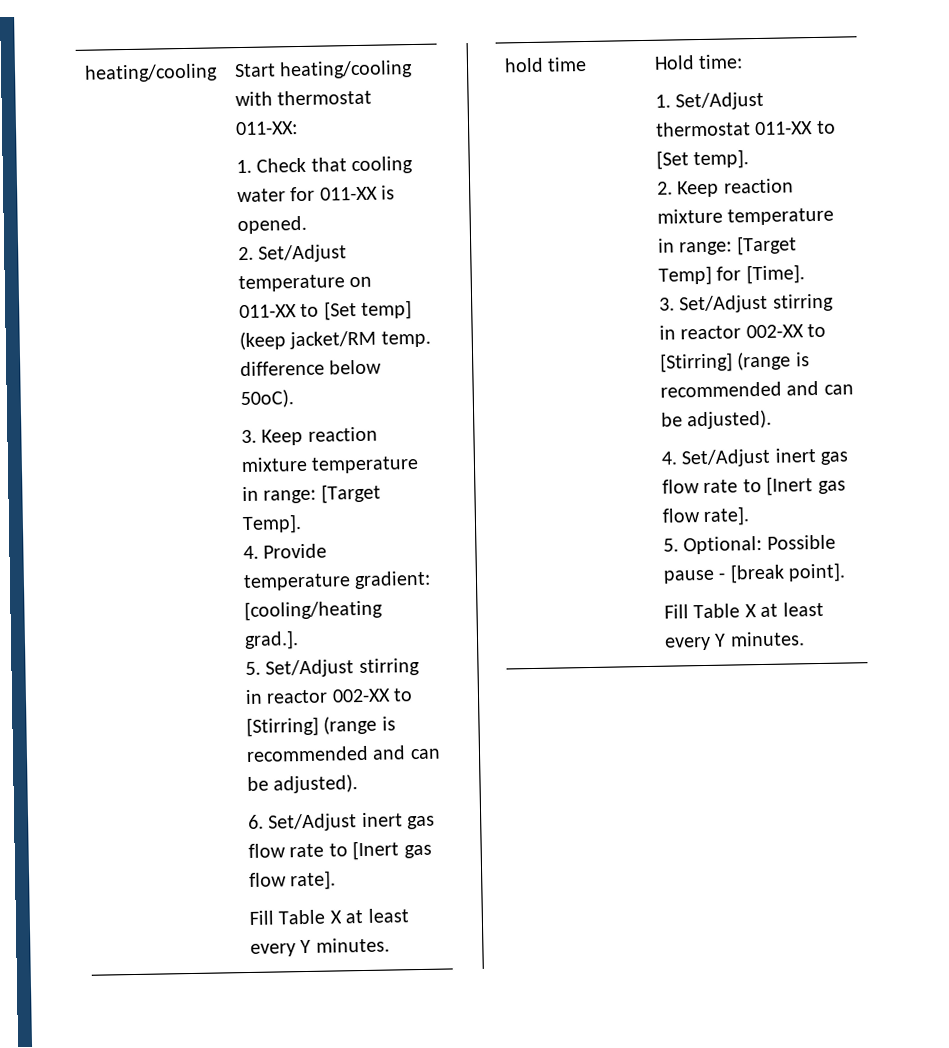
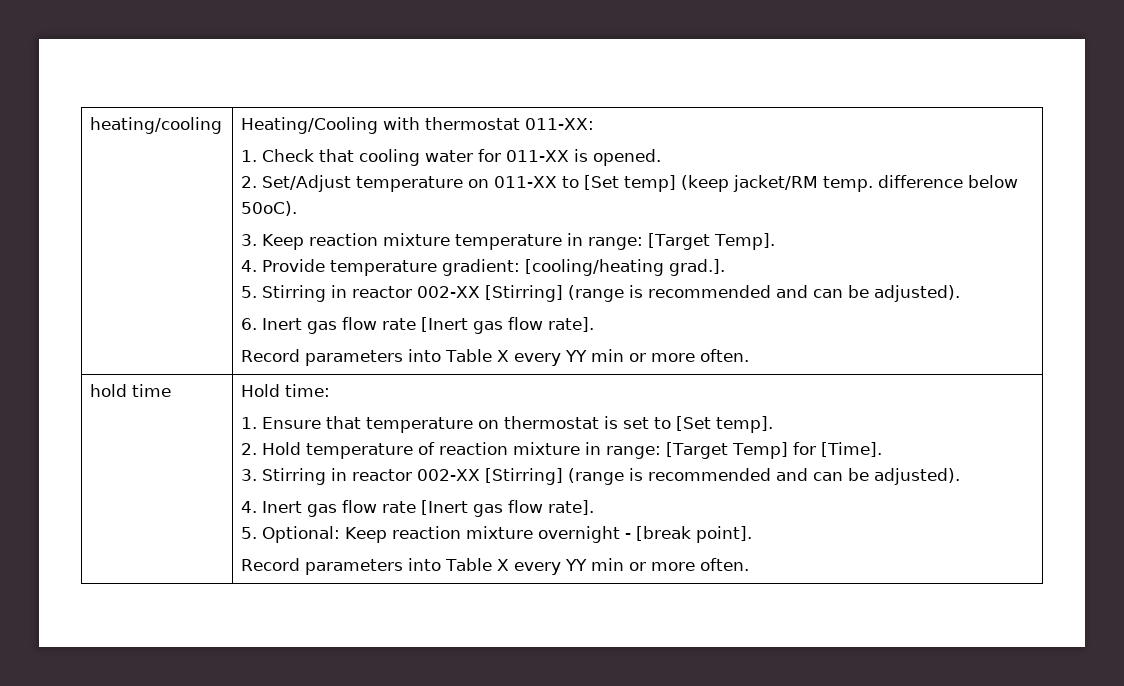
- Start heating/cooling with thermostat 011-XX:
+ Heating/Cooling with thermostat 011-XX:
- 5. Set/Adjust stirring in reactor 002-XX to [Stirring] (range is recommended and can be adjusted).
+ 5. Stirring in reactor 002-XX [Stirring] (range is recommended and can be adjusted).
- 6. Set/Adjust inert gas flow rate to [Inert gas flow rate].
- Fill Table X at least every Y minutes.
+ 6. Inert gas flow rate [Inert gas flow rate].
+ Record parameters into Table X every YY min or more often.
- 1. Set/Adjust thermostat 011-XX to [Set temp].
+ 1. Ensure that temperature on thermostat is set to [Set temp].
- 2. Keep reaction mixture temperature in range: [Target Temp] for [Time].
+ 2. Hold temperature of reaction mixture in range: [Target Temp] for [Time].
- 3. Set/Adjust stirring in reactor 002-XX to [Stirring] (range is recommended and can be adjusted).
+ 3. Stirring in reactor 002-XX [Stirring] (range is recommended and can be adjusted).
- 4. Set/Adjust inert gas flow rate to [Inert gas flow rate].
+ 4. Inert gas flow rate [Inert gas flow rate].
- 5. Optional: Possible pause - [break point].
- Fill Table X at least every Y minutes.
+ 5. Optional: Keep reaction mixture overnight - [break point].
+ Record parameters into Table X every YY min or more often.

